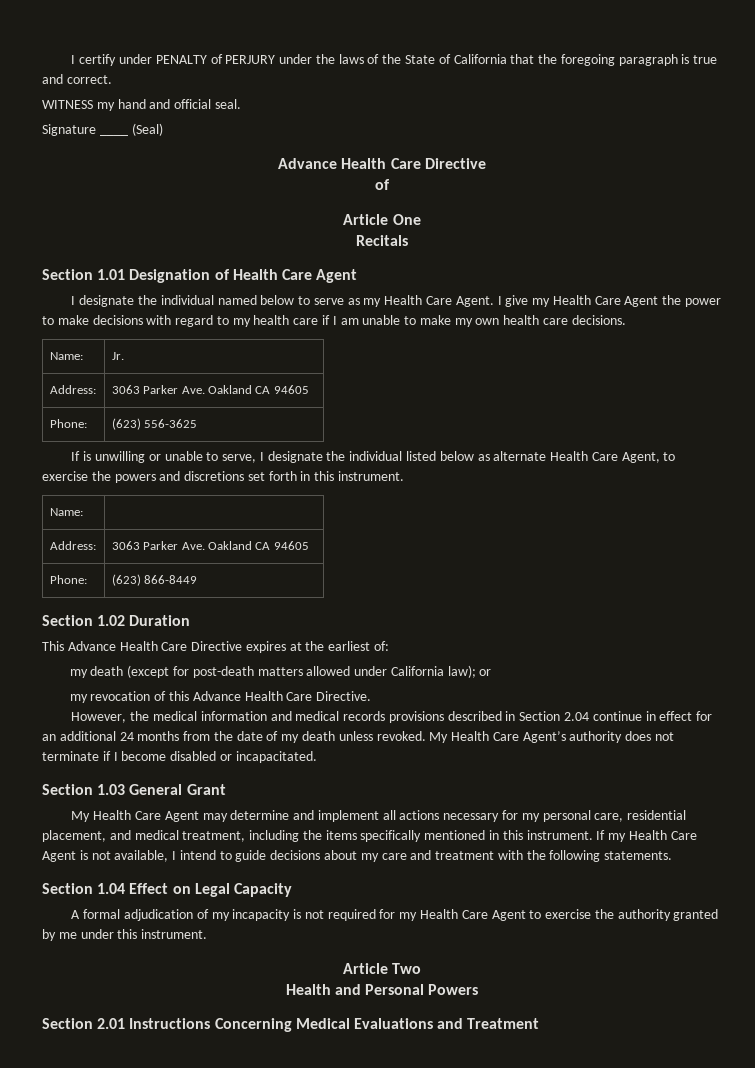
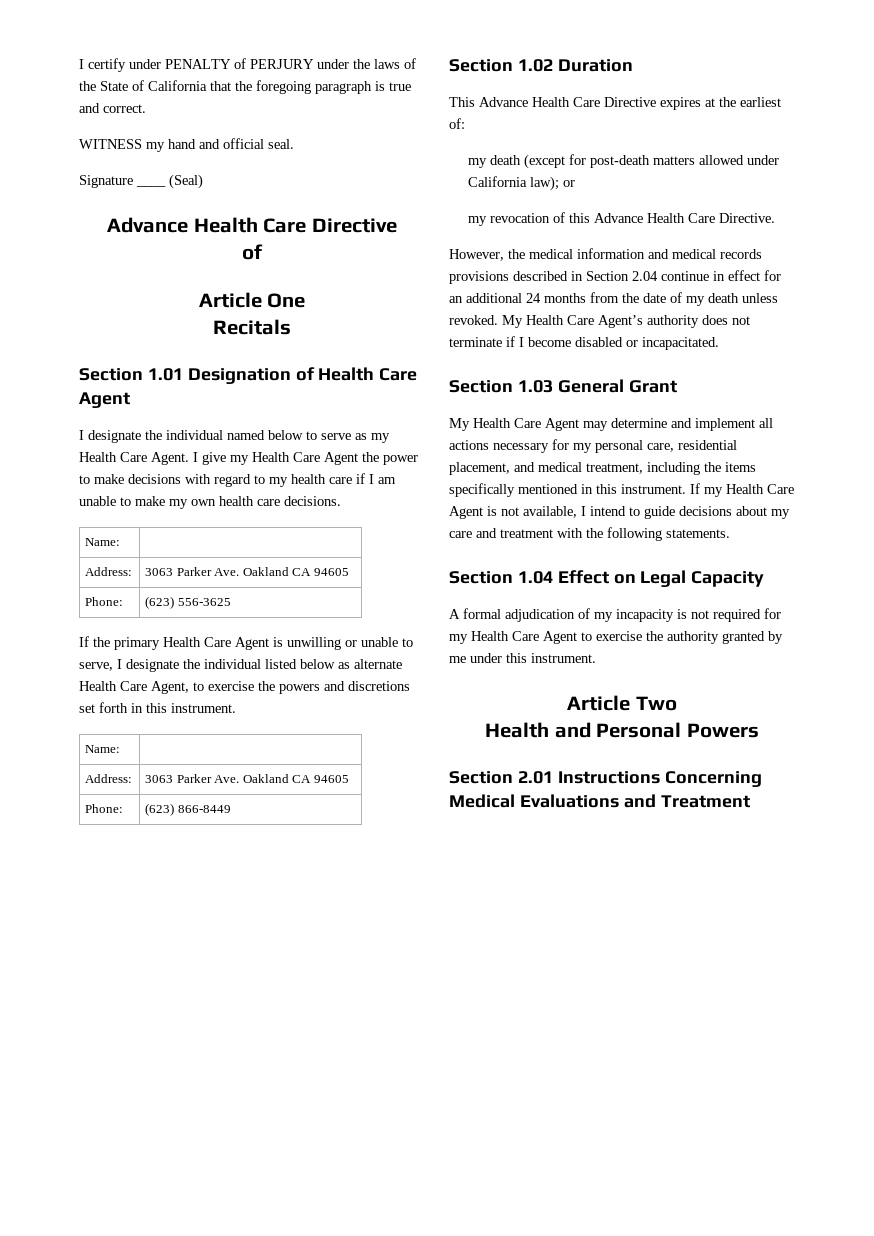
  I give my Health Care Agent the power to make decisions with regard to my health care if I am unable to make my own health care decisions.
- Name: | Jr.
+ Name: |
- If is unwilling or unable to serve, I designate the individual listed below as alternate Health Care Agent, to exercise the powers and discretions set forth in this instrument.
+ If the primary Health Care Agent is unwilling or unable to serve, I designate the individual listed below as alternate Health Care Agent, to exercise the powers and discretions set forth in this instrument.

